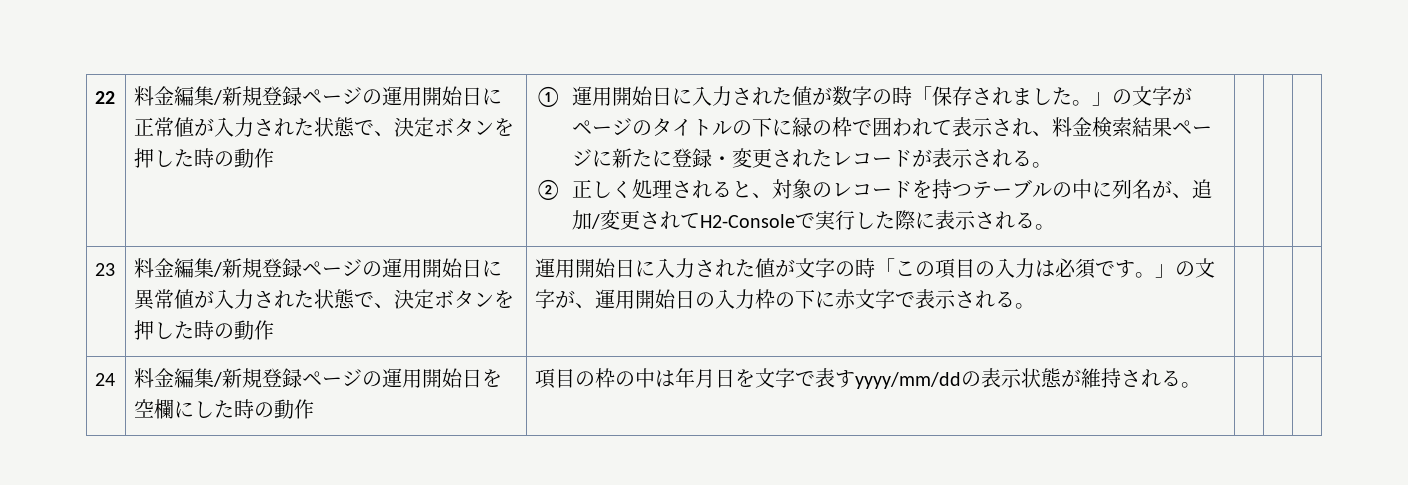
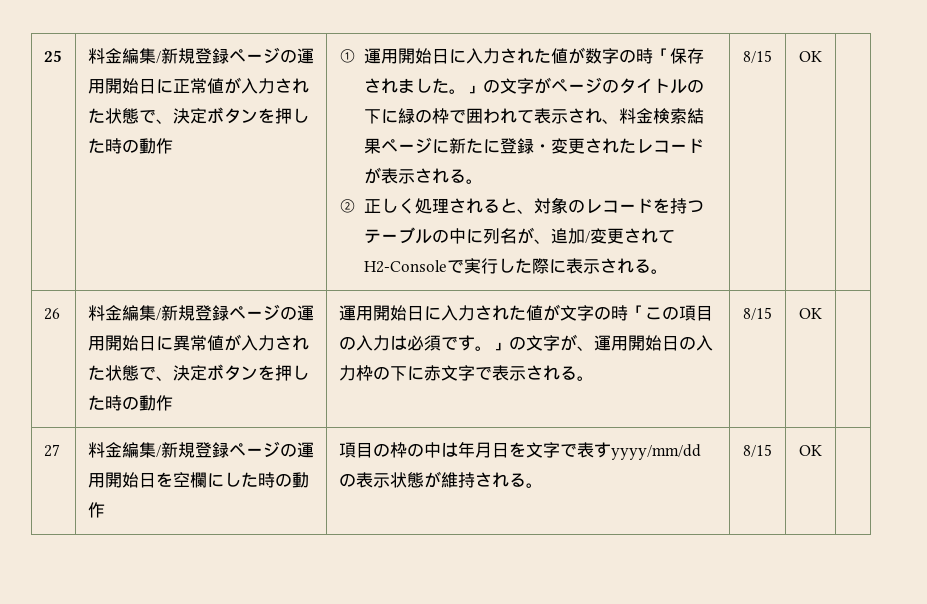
- 22
+ 25
- ②正しく処理されると、対象のレコードを持つテーブルの中に列名が、追加/変更されてH2-Consoleで実行した際に表示される。 | | |
- 23
+ ②正しく処理されると、対象のレコードを持つテーブルの中に列名が、追加/変更されてH2-Consoleで実行した際に表示される。 | 8/15 | OK |
+ 26
- 運用開始日に入力された値が文字の時「この項目の入力は必須です。」の文字が、運用開始日の入力枠の下に赤文字で表示される。 | | |
- 24 | 料金編集/新規登録ページの運用開始日を空欄にした時の動作 | 項目の枠の中は年月日を文字で表すyyyy/mm/ddの表示状態が維持される。 | | |
+ 運用開始日に入力された値が文字の時「この項目の入力は必須です。」の文字が、運用開始日の入力枠の下に赤文字で表示される。 | 8/15 | OK |
+ 27 | 料金編集/新規登録ページの運用開始日を空欄にした時の動作 | 項目の枠の中は年月日を文字で表すyyyy/mm/ddの表示状態が維持される。 | 8/15 | OK |

